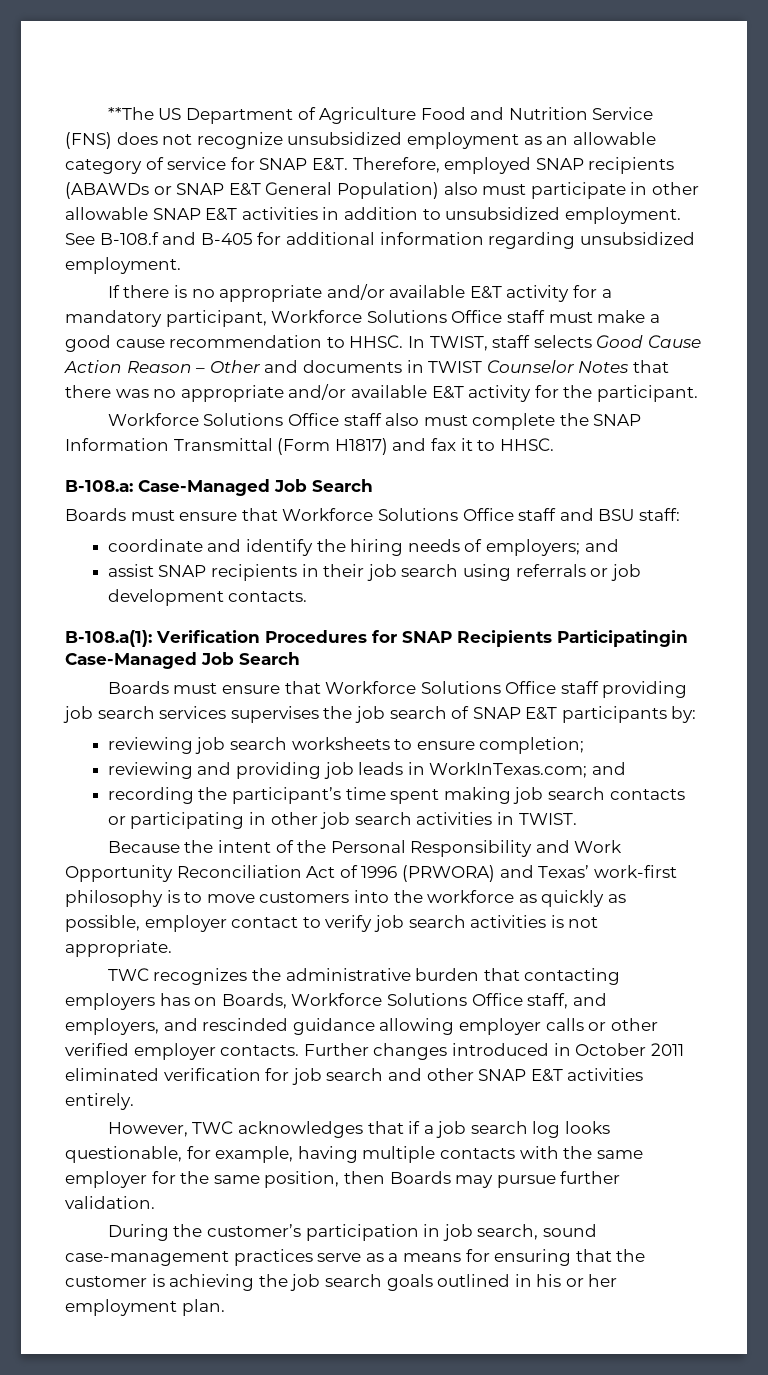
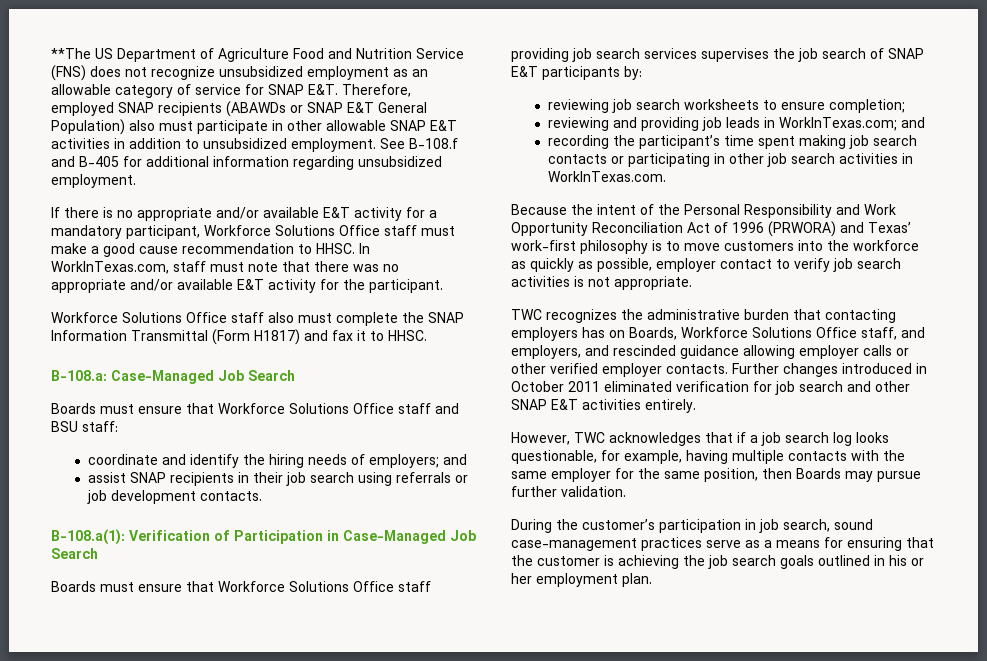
- In TWIST, staff selects Good Cause Action Reason – Other and documents in TWIST Counselor Notes that there was no appropriate and/or available E&T activity for the participant.
+ In WorkInTexas.com, staff must note that there was no appropriate and/or available E&T activity for the participant.
- B-108.a(1): Verification Procedures for SNAP Recipients Participatingin Case-Managed Job Search
+ B-108.a(1): Verification of Participation in Case-Managed Job Search
- recording the participant’s time spent making job search contacts or participating in other job search activities in TWIST.
+ recording the participant’s time spent making job search contacts or participating in other job search activities in WorkInTexas.com.

